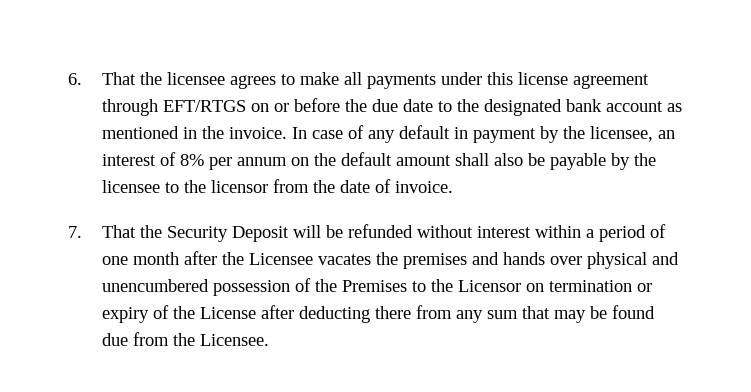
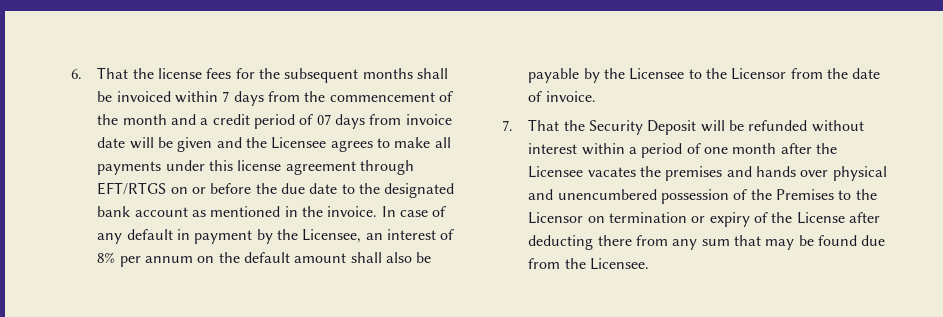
- 6. That the licensee agrees to make all payments under this license agreement through EFT/RTGS on or before the due date to the designated bank account as mentioned in the invoice.
+ 6. That the license fees for the subsequent months shall be invoiced within 7 days from the commencement of the month and a credit period of 07 days from invoice date will be given and the Licensee agrees to make all payments under this license agreement through EFT/RTGS on or before the due date to the designated bank account as mentioned in the invoice.
- In case of any default in payment by the licensee, an interest of 8% per annum on the default amount shall also be payable by the licensee to the licensor from the date of invoice.
+ In case of any default in payment by the Licensee, an interest of 8% per annum on the default amount shall also be payable by the Licensee to the Licensor from the date of invoice.

